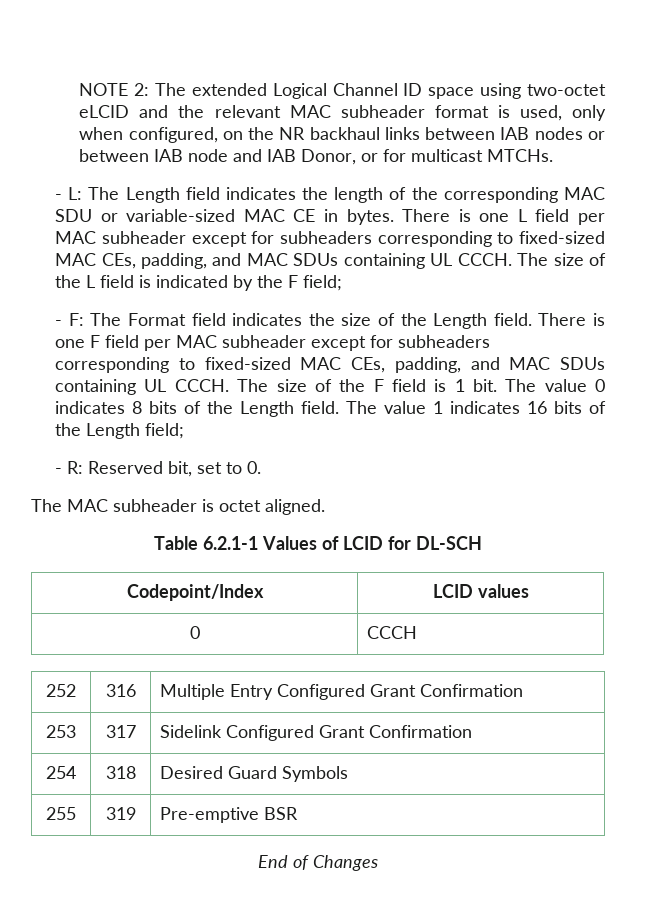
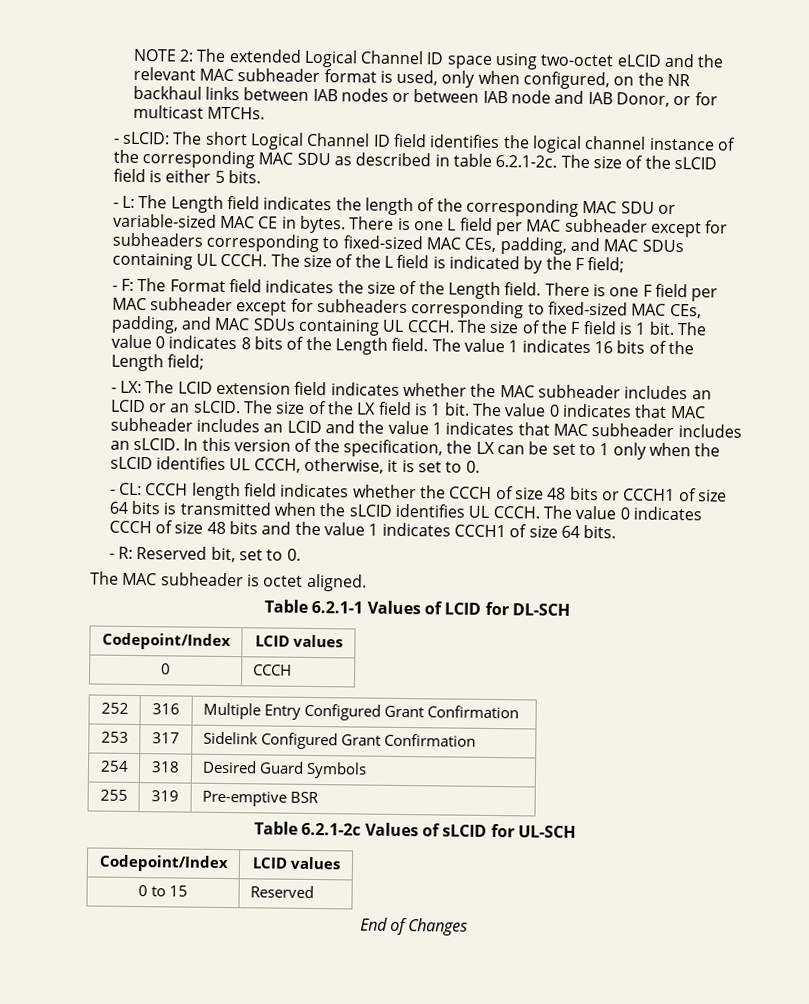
+ - sLCID: The short Logical Channel ID field identifies the logical channel instance of the corresponding MAC SDU as described in table 6.2.1-2c. The size of the sLCID field is either 5 bits.
+ - LX: The LCID extension field indicates whether the MAC subheader includes an LCID or an sLCID. The size of the LX field is 1 bit. The value 0 indicates that MAC subheader includes an LCID and the value 1 indicates that MAC subheader includes an sLCID. In this version of the specification, the LX can be set to 1 only when the sLCID identifies UL CCCH, otherwise, it is set to 0.
+ - CL: CCCH length field indicates whether the CCCH of size 48 bits or CCCH1 of size 64 bits is transmitted when the sLCID identifies UL CCCH. The value 0 indicates CCCH of size 48 bits and the value 1 indicates CCCH1 of size 64 bits.
+ Table 6.2.1-2c Values of sLCID for UL-SCH
+ Codepoint/Index | LCID values
+ 0 to 15 | Reserved

